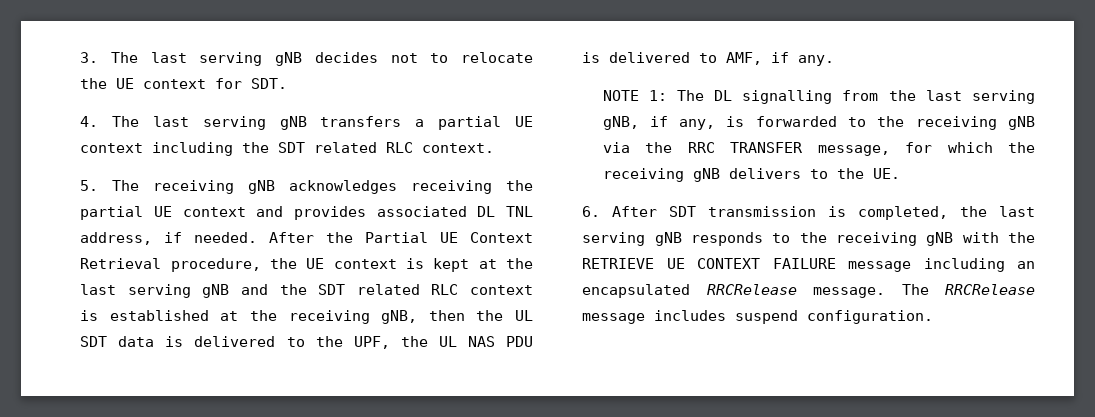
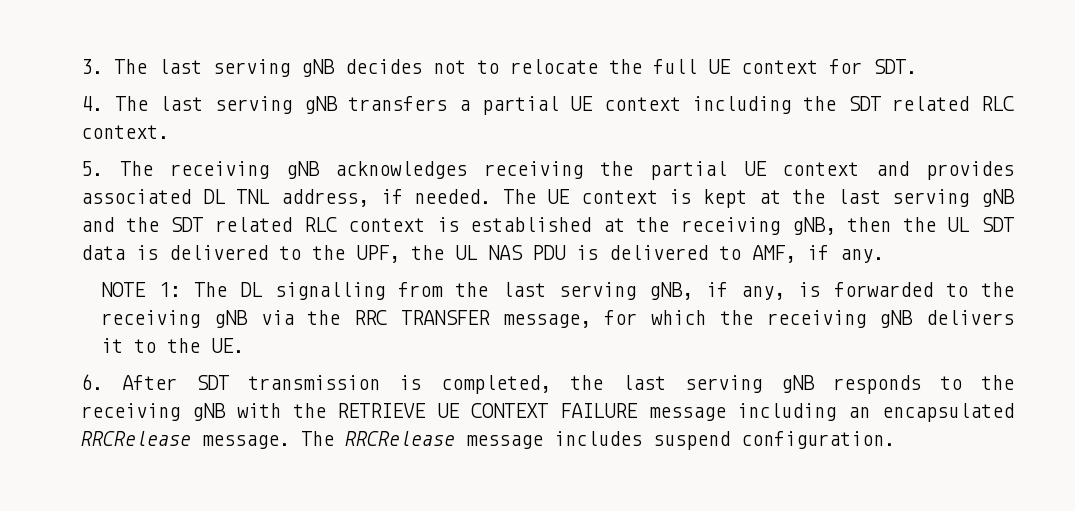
- 3. The last serving gNB decides not to relocate the UE context for SDT.
+ 3. The last serving gNB decides not to relocate the full UE context for SDT.
- After the Partial UE Context Retrieval procedure, the UE context is kept at the last serving gNB and the SDT related RLC context is established at the receiving gNB, then the UL SDT data is delivered to the UPF, the UL NAS PDU is delivered to AMF, if any.
+ The UE context is kept at the last serving gNB and the SDT related RLC context is established at the receiving gNB, then the UL SDT data is delivered to the UPF, the UL NAS PDU is delivered to AMF, if any.
- NOTE 1: The DL signalling from the last serving gNB, if any, is forwarded to the receiving gNB via the RRC TRANSFER message, for which the receiving gNB delivers to the UE.
+ NOTE 1: The DL signalling from the last serving gNB, if any, is forwarded to the receiving gNB via the RRC TRANSFER message, for which the receiving gNB delivers it to the UE.

